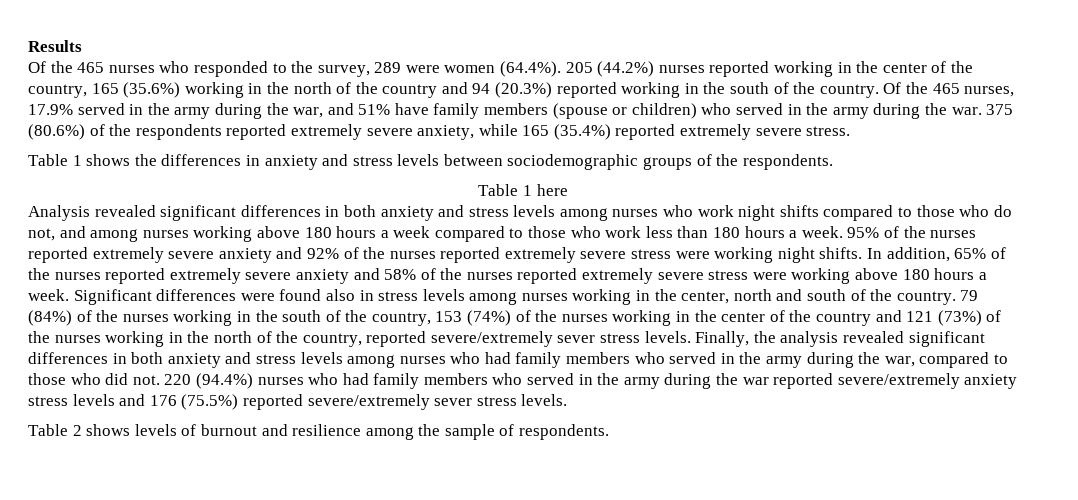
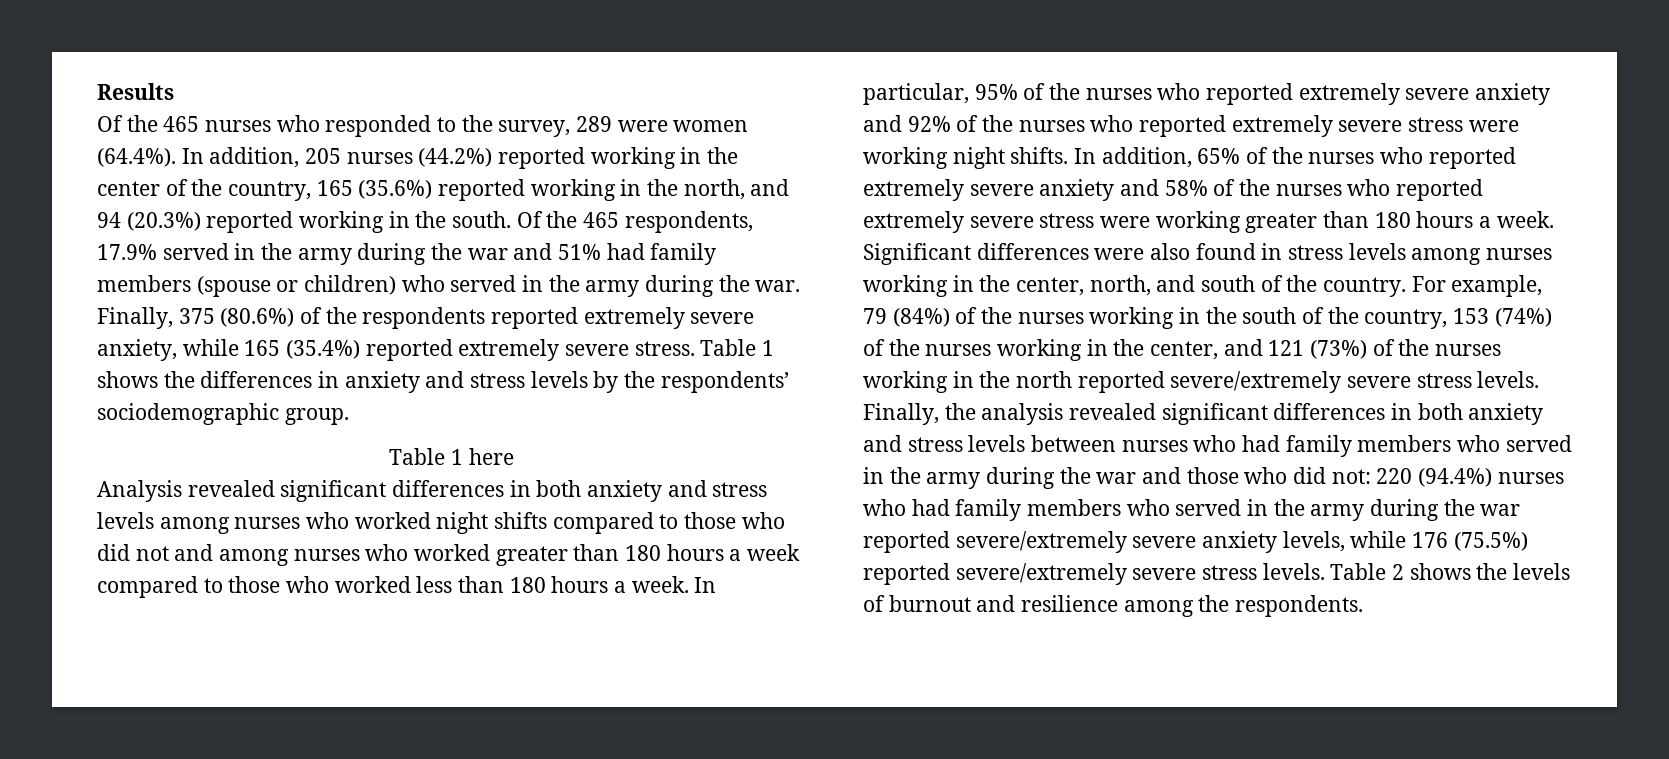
- Of the 465 nurses who responded to the survey, 289 were women (64.4%). 205 (44.2%) nurses reported working in the center of the country, 165 (35.6%) working in the north of the country and 94 (20.3%) reported working in the south of the country. Of the 465 nurses, 17.9% served in the army during the war, and 51% have family members (spouse or children) who served in the army during the war.
+ Of the 465 nurses who responded to the survey, 289 were women (64.4%). In addition, 205 nurses (44.2%) reported working in the center of the country, 165 (35.6%) reported working in the north, and 94 (20.3%) reported working in the south. Of the 465 respondents, 17.9% served in the army during the war and 51% had family members (spouse or children) who served in the army during the war.
- 375 (80.6%) of the respondents reported extremely severe anxiety, while 165 (35.4%) reported extremely severe stress.
- Table 1 shows the differences in anxiety and stress levels between sociodemographic groups of the respondents.
+ Finally, 375 (80.6%) of the respondents reported extremely severe anxiety, while 165 (35.4%) reported extremely severe stress. Table 1 shows the differences in anxiety and stress levels by the respondents’ sociodemographic group.
- Analysis revealed significant differences in both anxiety and stress levels among nurses who work night shifts compared to those who do not, and among nurses working above 180 hours a week compared to those who work less than 180 hours a week.
+ Analysis revealed significant differences in both anxiety and stress levels among nurses who worked night shifts compared to those who did not and among nurses who worked greater than 180 hours a week compared to those who worked less than 180 hours a week.
- 95% of the nurses reported extremely severe anxiety and 92% of the nurses reported extremely severe stress were working night shifts.
+ In particular, 95% of the nurses who reported extremely severe anxiety and 92% of the nurses who reported extremely severe stress were working night shifts.
- In addition, 65% of the nurses reported extremely severe anxiety and 58% of the nurses reported extremely severe stress were working above 180 hours a week.
+ In addition, 65% of the nurses who reported extremely severe anxiety and 58% of the nurses who reported extremely severe stress were working greater than 180 hours a week.
- Significant differences were found also in stress levels among nurses working in the center, north and south of the country.
+ Significant differences were also found in stress levels among nurses working in the center, north, and south of the country.
- 79 (84%) of the nurses working in the south of the country, 153 (74%) of the nurses working in the center of the country and 121 (73%) of the nurses working in the north of the country, reported severe/extremely sever stress levels.
+ For example, 79 (84%) of the nurses working in the south of the country, 153 (74%) of the nurses working in the center, and 121 (73%) of the nurses working in the north reported severe/extremely severe stress levels.
- Finally, the analysis revealed significant differences in both anxiety and stress levels among nurses who had family members who served in the army during the war, compared to those who did not. 220 (94.4%) nurses who had family members who served in the army during the war reported severe/extremely anxiety stress levels and 176 (75.5%) reported severe/extremely sever stress levels.
- Table 2 shows levels of burnout and resilience among the sample of respondents.
+ Finally, the analysis revealed significant differences in both anxiety and stress levels between nurses who had family members who served in the army during the war and those who did not: 220 (94.4%) nurses who had family members who served in the army during the war reported severe/extremely severe anxiety levels, while 176 (75.5%) reported severe/extremely severe stress levels. Table 2 shows the levels of burnout and resilience among the respondents.

